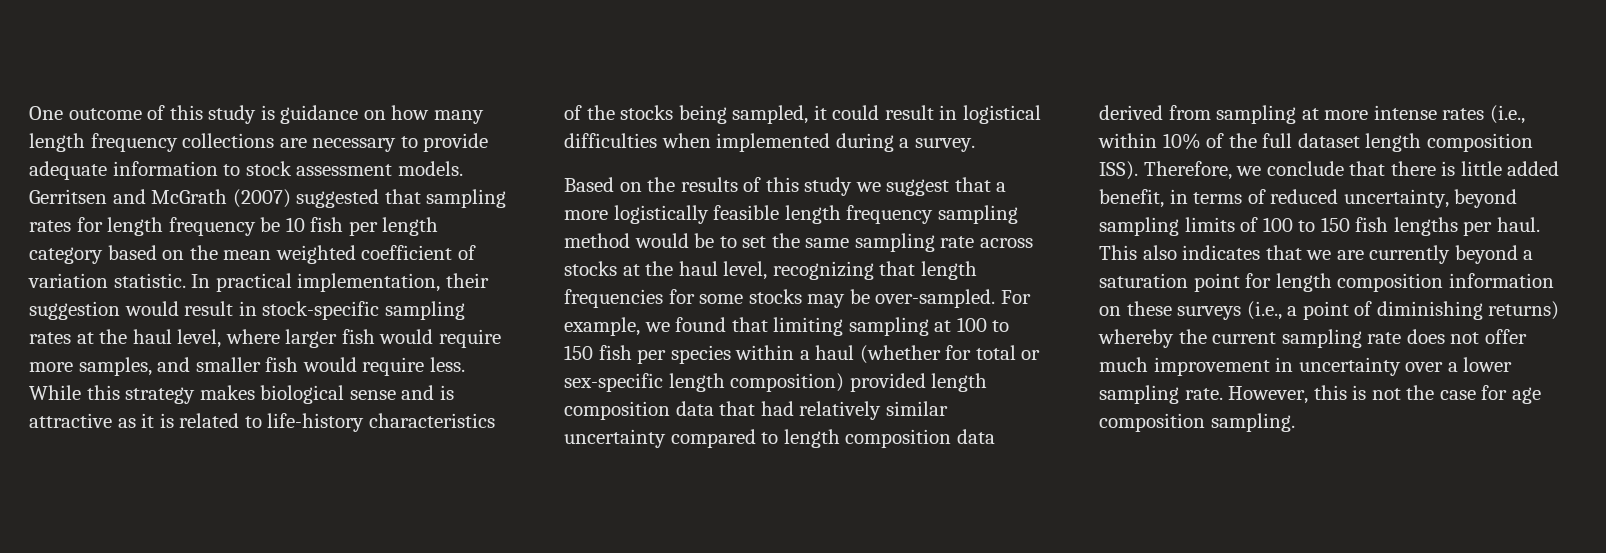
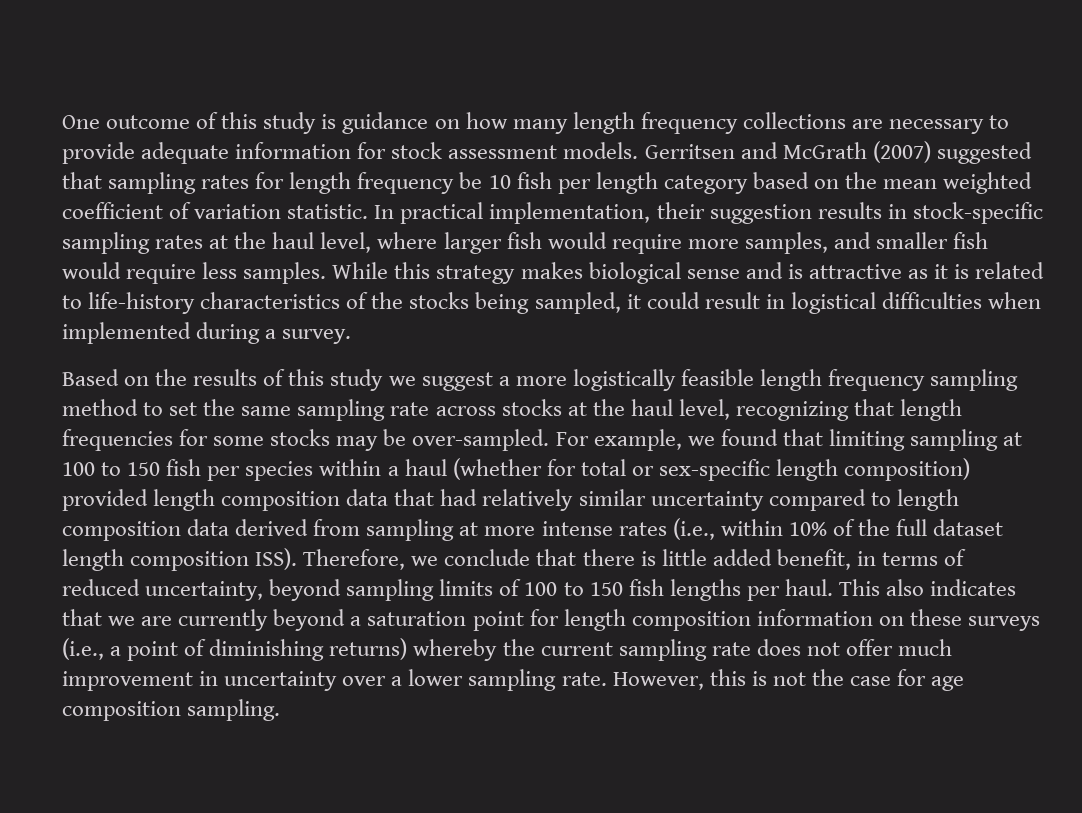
- One outcome of this study is guidance on how many length frequency collections are necessary to provide adequate information to stock assessment models.
+ One outcome of this study is guidance on how many length frequency collections are necessary to provide adequate information for stock assessment models.
- In practical implementation, their suggestion would result in stock-specific sampling rates at the haul level, where larger fish would require more samples, and smaller fish would require less.
+ In practical implementation, their suggestion results in stock-specific sampling rates at the haul level, where larger fish would require more samples, and smaller fish would require less samples.
- Based on the results of this study we suggest that a more logistically feasible length frequency sampling method would be to set the same sampling rate across stocks at the haul level, recognizing that length frequencies for some stocks may be over-sampled.
+ Based on the results of this study we suggest a more logistically feasible length frequency sampling method to set the same sampling rate across stocks at the haul level, recognizing that length frequencies for some stocks may be over-sampled.

